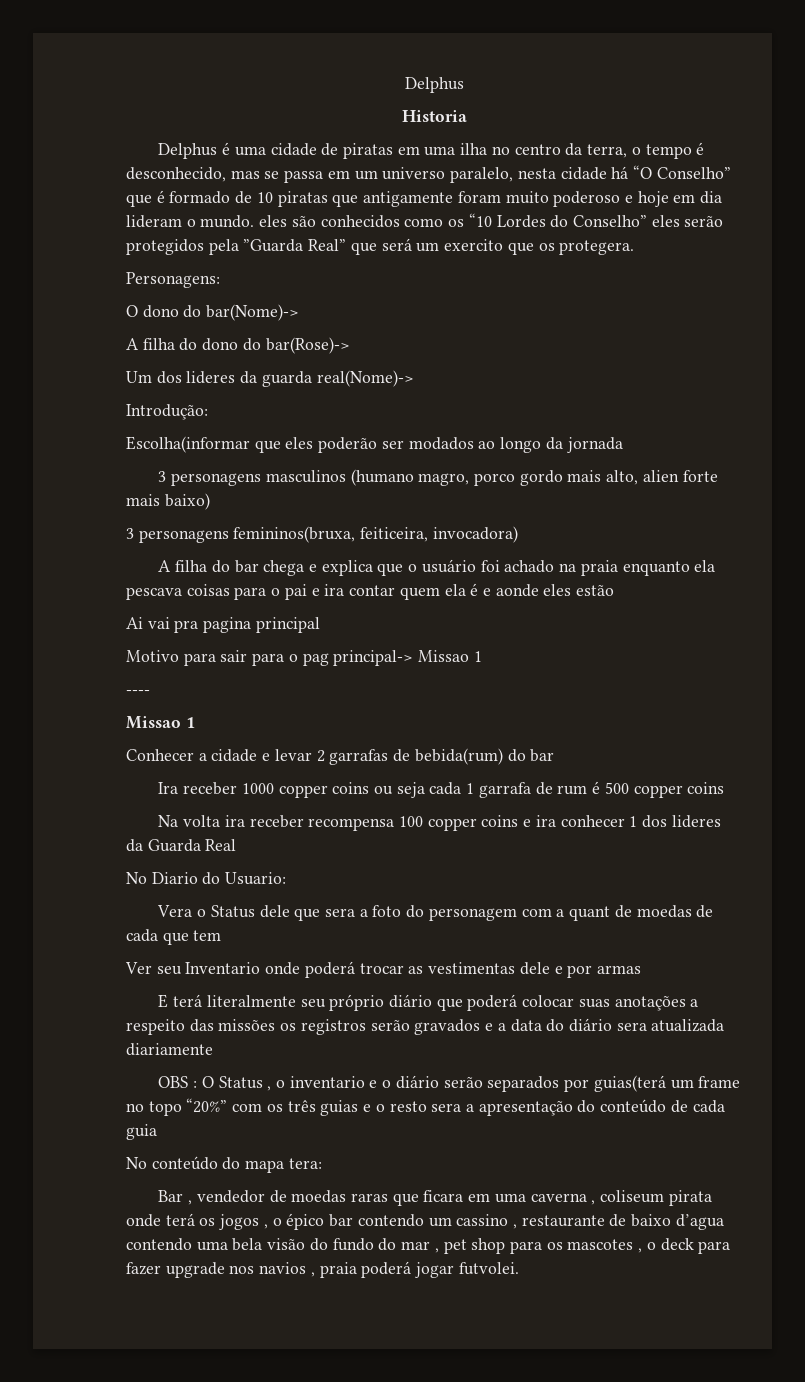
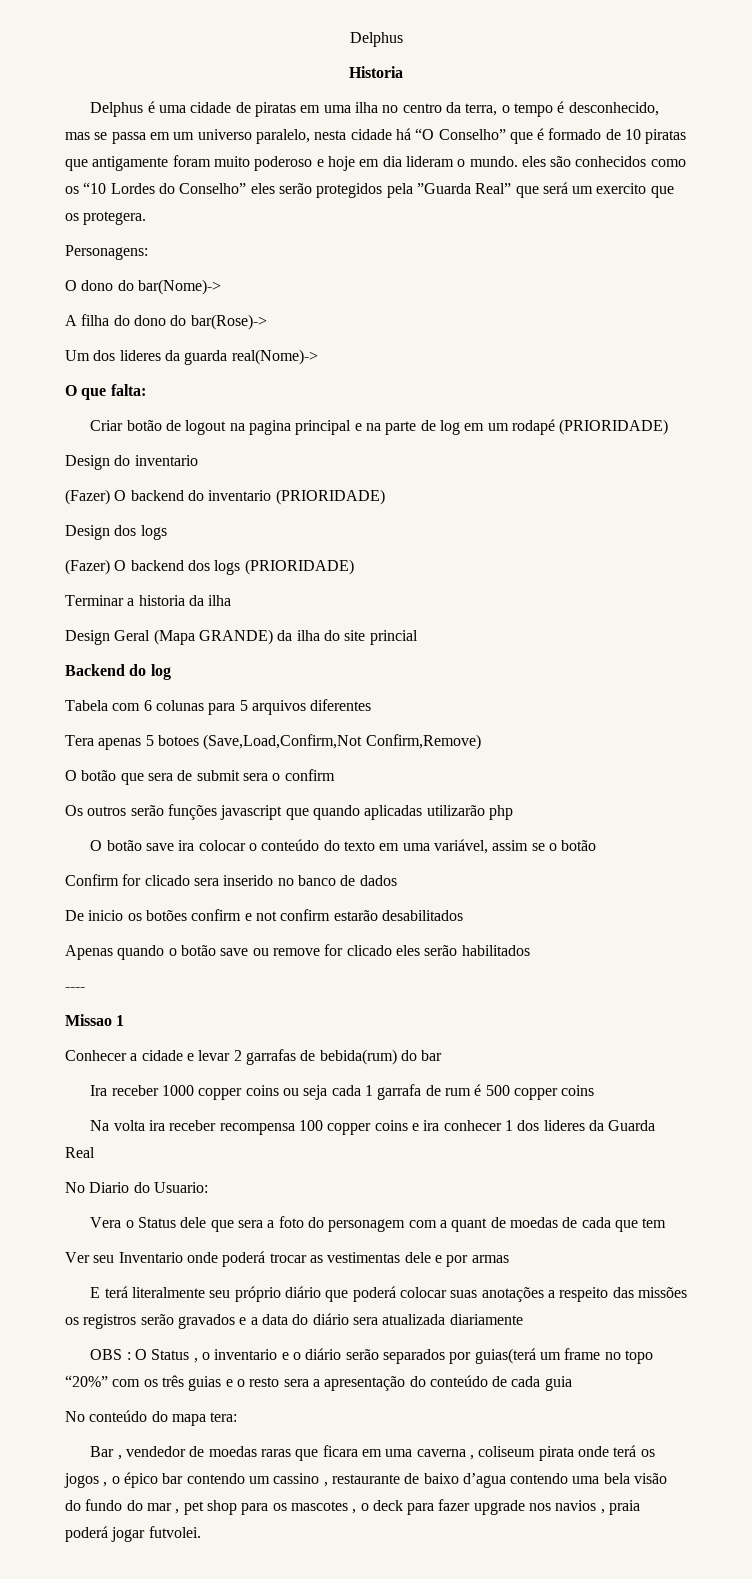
- Introdução:
- Escolha(informar que eles poderão ser modados ao longo da jornada
- 3 personagens masculinos (humano magro, porco gordo mais alto, alien forte mais baixo)
- 3 personagens femininos(bruxa, feiticeira, invocadora)
- A filha do bar chega e explica que o usuário foi achado na praia enquanto ela pescava coisas para o pai e ira contar quem ela é e aonde eles estão
- Ai vai pra pagina principal
- Motivo para sair para o pag principal-> Missao 1
+ O que falta:
+ Criar botão de logout na pagina principal e na parte de log em um rodapé (PRIORIDADE)
+ Design do inventario
+ (Fazer) O backend do inventario (PRIORIDADE)
+ Design dos logs
+ (Fazer) O backend dos logs (PRIORIDADE)
+ Terminar a historia da ilha
+ Design Geral (Mapa GRANDE) da ilha do site princial
+ Backend do log
+ Tabela com 6 colunas para 5 arquivos diferentes
+ Tera apenas 5 botoes (Save,Load,Confirm,Not Confirm,Remove)
+ O botão que sera de submit sera o confirm
+ Os outros serão funções javascript que quando aplicadas utilizarão php
+ O botão save ira colocar o conteúdo do texto em uma variável, assim se o botão
+ Confirm for clicado sera inserido no banco de dados
+ De inicio os botões confirm e not confirm estarão desabilitados
+ Apenas quando o botão save ou remove for clicado eles serão habilitados

